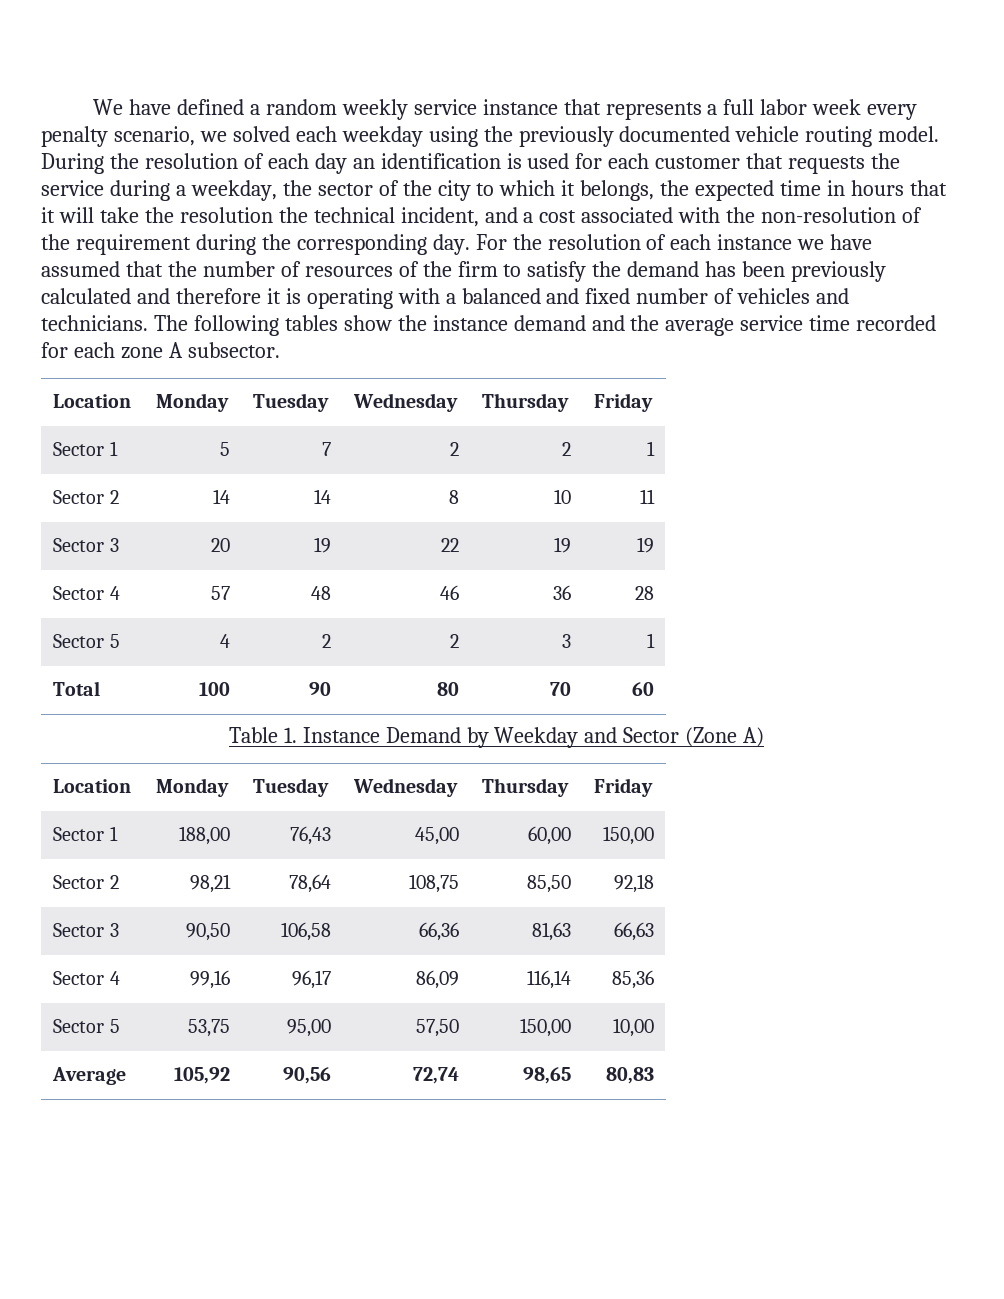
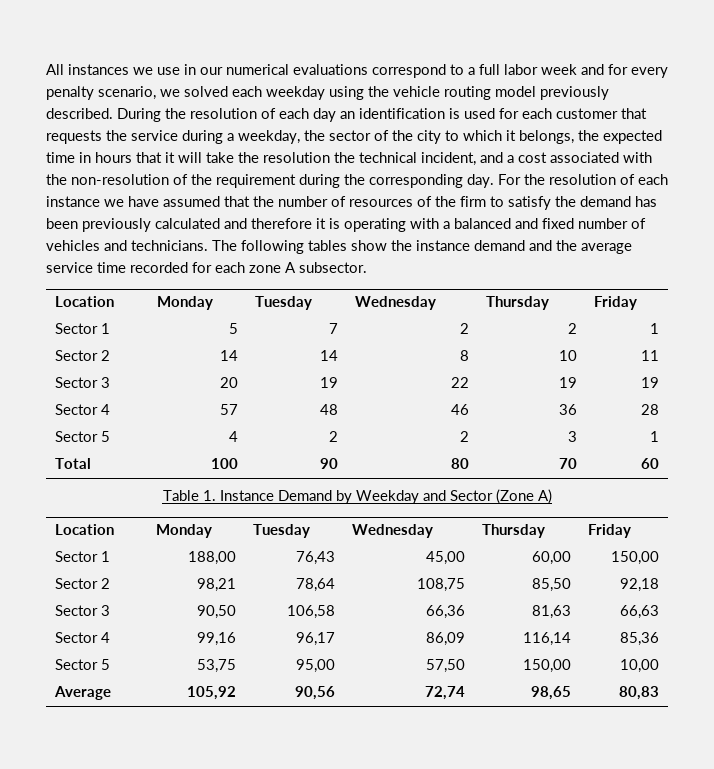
- We have defined a random weekly service instance that represents a full labor week every penalty scenario, we solved each weekday using the previously documented vehicle routing model.
+ All instances we use in our numerical evaluations correspond to a full labor week and for every penalty scenario, we solved each weekday using the vehicle routing model previously described.

